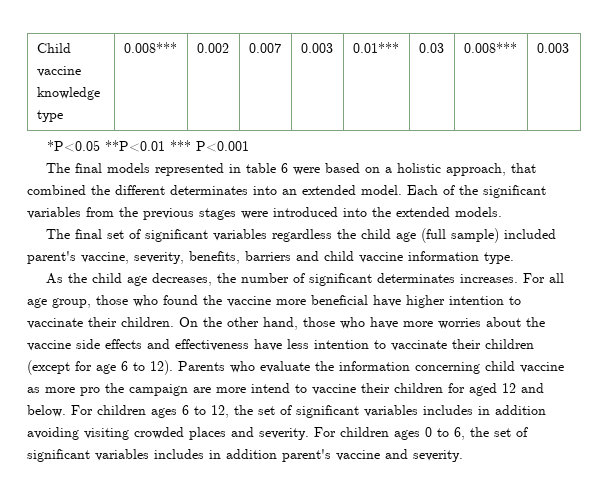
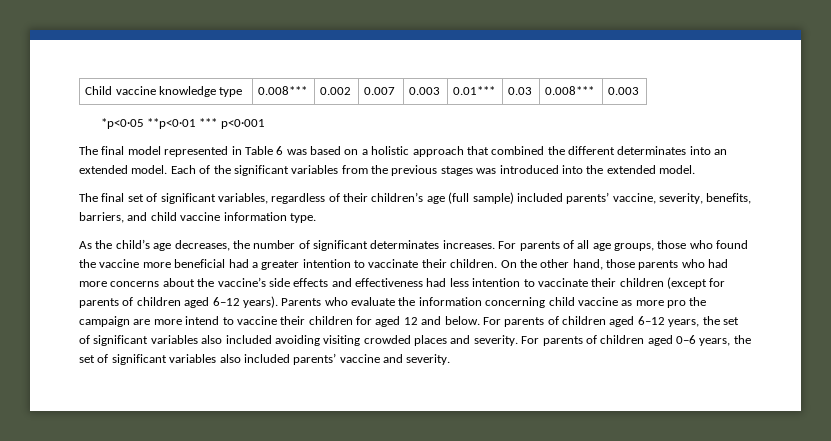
- *P<0.05 **P<0.01 *** P<0.001
- The final models represented in table 6 were based on a holistic approach, that combined the different determinates into an extended model.
+ *p<0·05 **p<0·01 *** p<0·001
+ The final model represented in Table 6 was based on a holistic approach that combined the different determinates into an extended model.
- Each of the significant variables from the previous stages were introduced into the extended models.
+ Each of the significant variables from the previous stages was introduced into the extended model.
- The final set of significant variables regardless the child age (full sample) included parent's vaccine, severity, benefits, barriers and child vaccine information type.
+ The final set of significant variables, regardless of their children’s age (full sample) included parents’ vaccine, severity, benefits, barriers, and child vaccine information type.
- As the child age decreases, the number of significant determinates increases.
+ As the child’s age decreases, the number of significant determinates increases.
- For all age group, those who found the vaccine more beneficial have higher intention to vaccinate their children.
+ For parents of all age groups, those who found the vaccine more beneficial had a greater intention to vaccinate their children.
- On the other hand, those who have more worries about the vaccine side effects and effectiveness have less intention to vaccinate their children (except for age 6 to 12).
+ On the other hand, those parents who had more concerns about the vaccine’s side effects and effectiveness had less intention to vaccinate their children (except for parents of children aged 6–12 years).
- For children ages 6 to 12, the set of significant variables includes in addition avoiding visiting crowded places and severity.
+ For parents of children aged 6–12 years, the set of significant variables also included avoiding visiting crowded places and severity.
- For children ages 0 to 6, the set of significant variables includes in addition parent's vaccine and severity.
+ For parents of children aged 0–6 years, the set of significant variables also included parents’ vaccine and severity.

